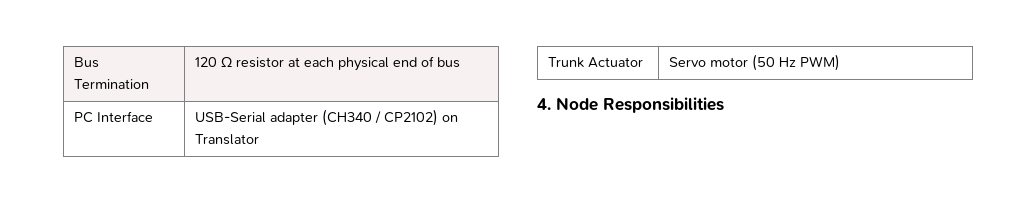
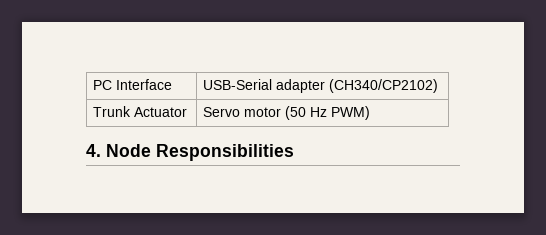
- Bus Termination | 120 Ω resistor at each physical end of bus
- PC Interface | USB-Serial adapter (CH340 / CP2102) on Translator
+ PC Interface | USB-Serial adapter (CH340/CP2102)

